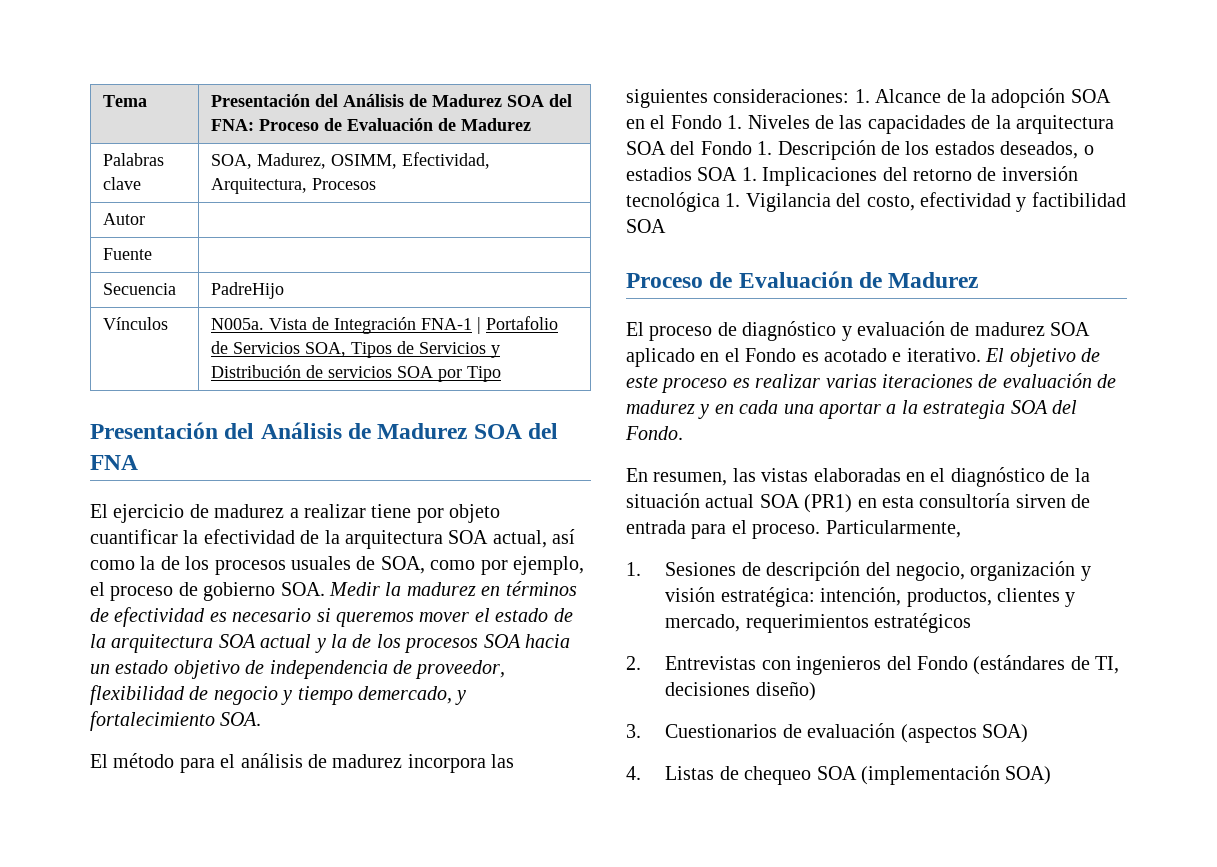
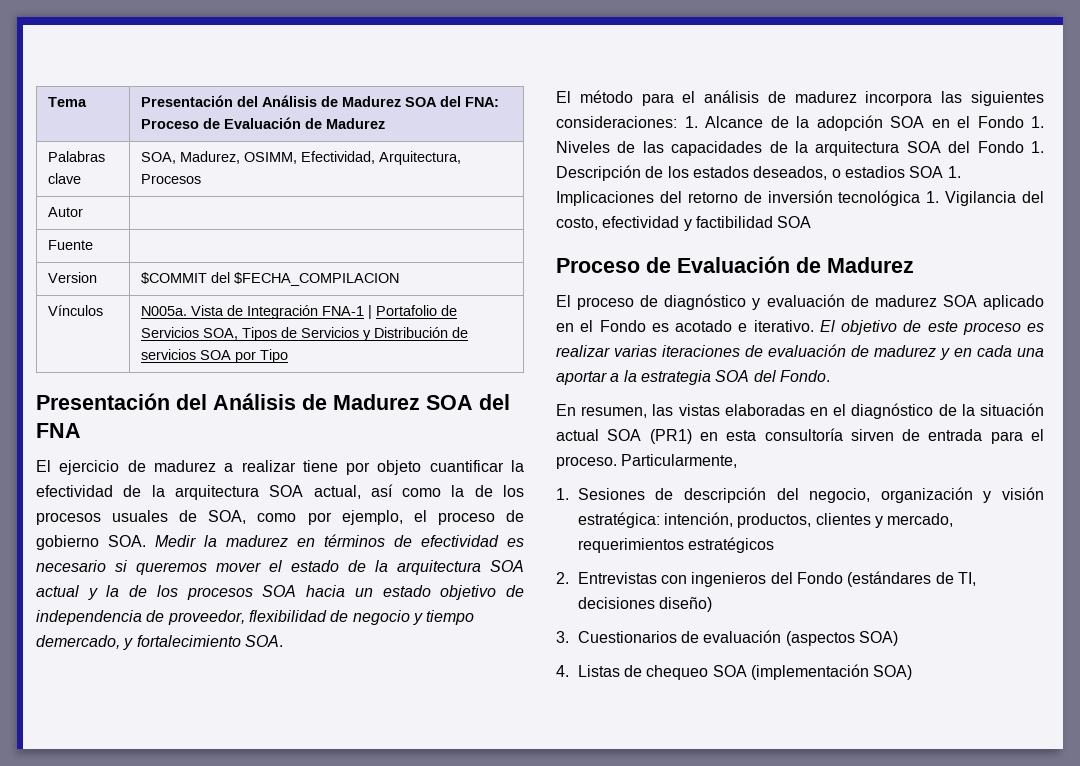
- Secuencia | PadreHijo
+ Version | $COMMIT del $FECHA_COMPILACION

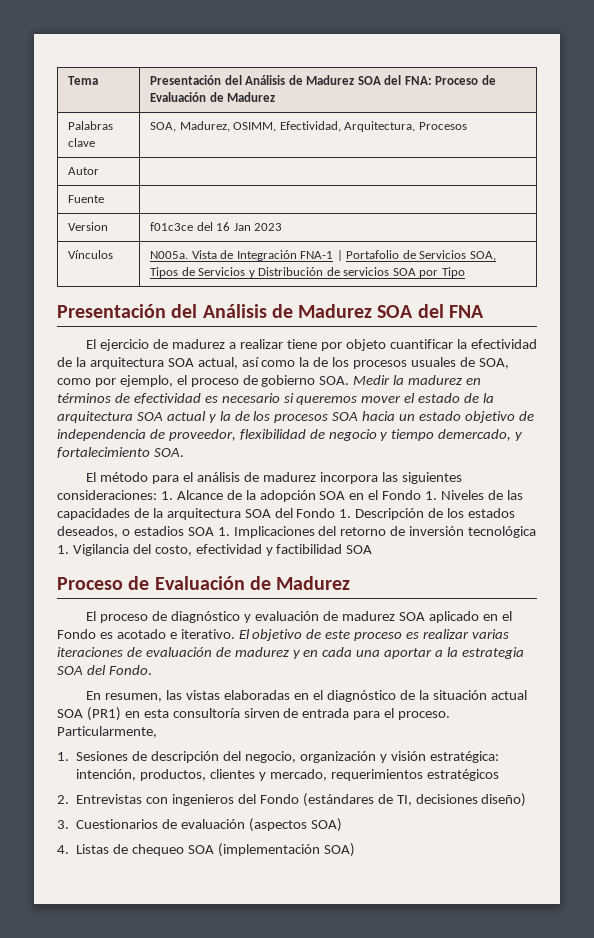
- Version | $COMMIT del $FECHA_COMPILACION
+ Version | f01c3ce del 16 Jan 2023

